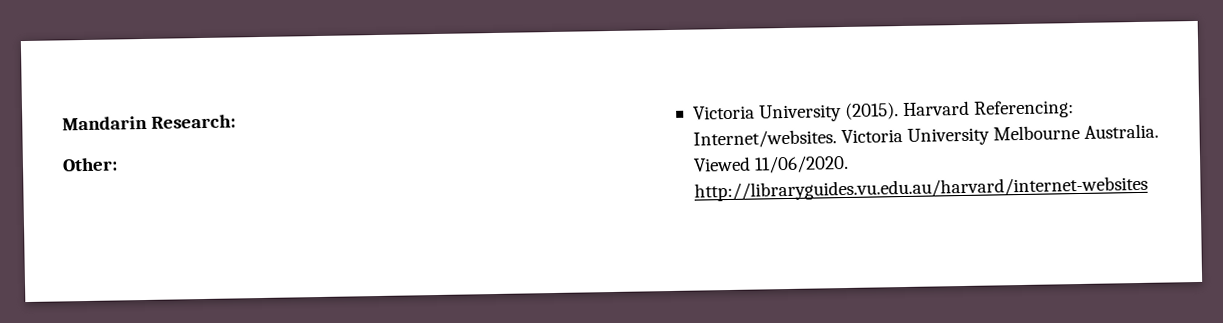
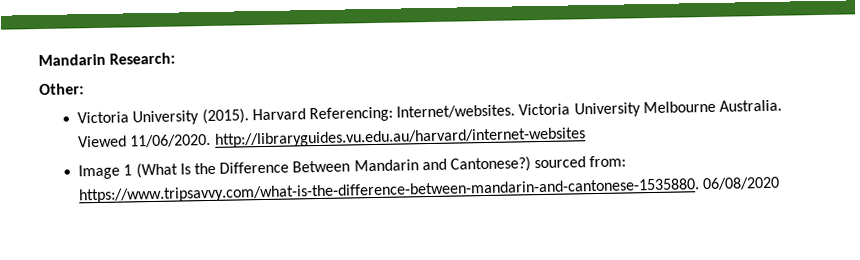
+ Image 1 (What Is the Difference Between Mandarin and Cantonese?) sourced from: https://www.tripsavvy.com/what-is-the-difference-between-mandarin-and-cantonese-1535880. 06/08/2020

